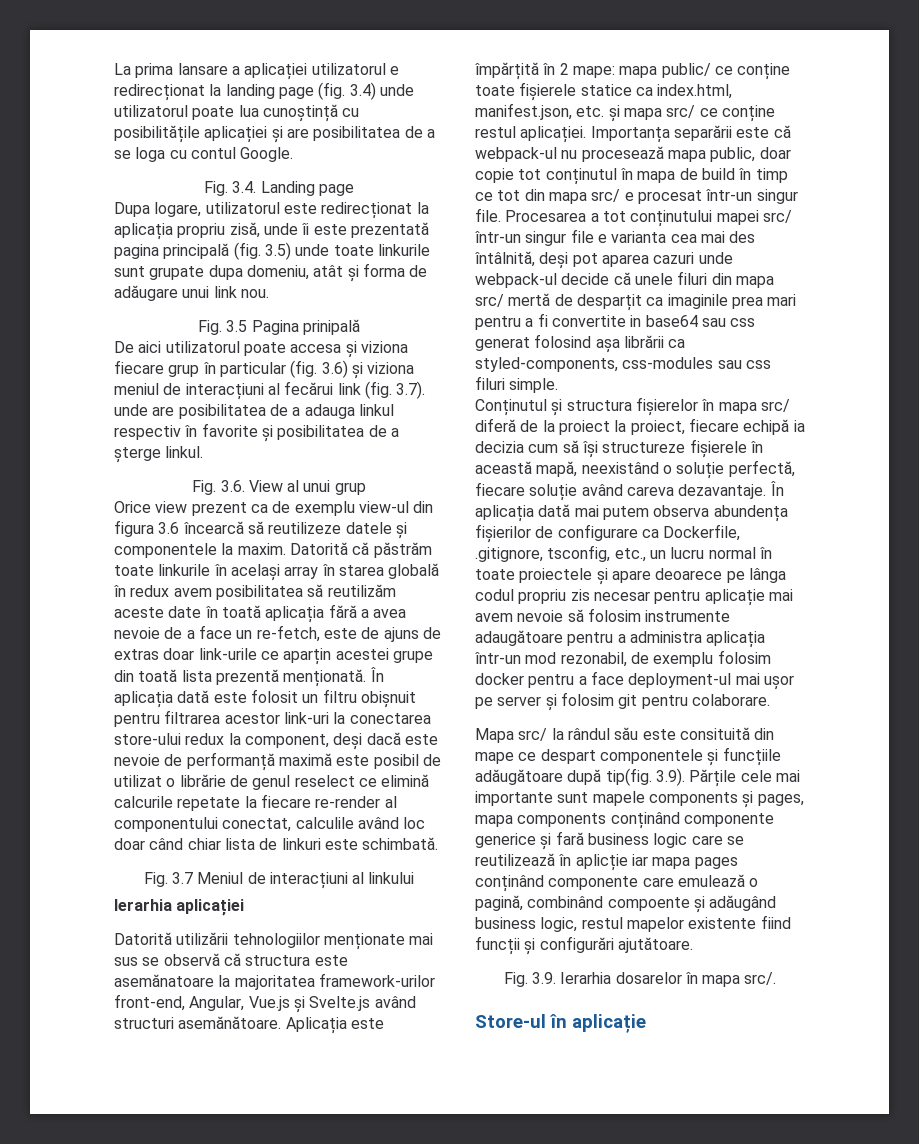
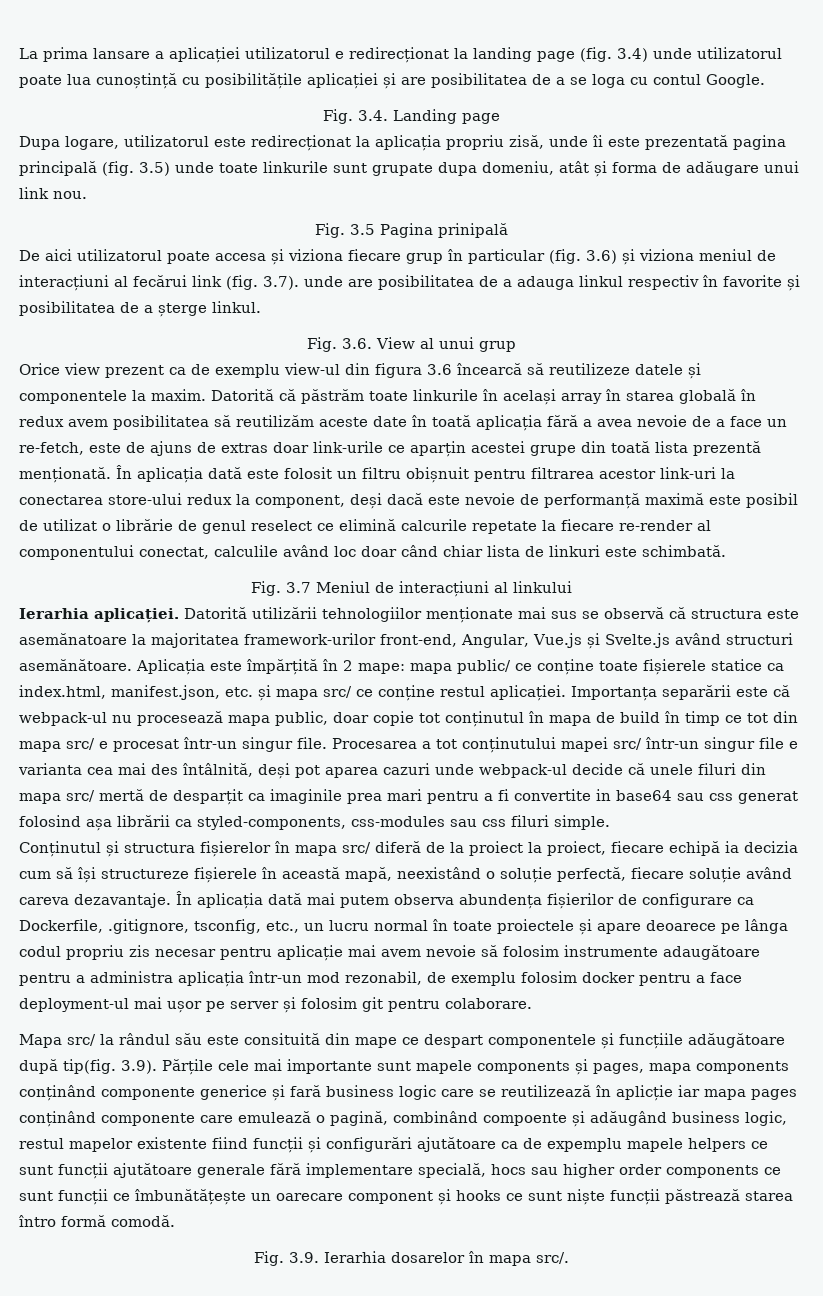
- Ierarhia aplicației
- Datorită utilizării tehnologiilor menționate mai sus se observă că structura este asemănatoare la majoritatea framework-urilor front-end, Angular, Vue.js și Svelte.js având structuri asemănătoare.
+ Ierarhia aplicației. Datorită utilizării tehnologiilor menționate mai sus se observă că structura este asemănatoare la majoritatea framework-urilor front-end, Angular, Vue.js și Svelte.js având structuri asemănătoare.
- 3.9). Părțile cele mai importante sunt mapele components și pages, mapa components conținând componente generice și fară business logic care se reutilizează în aplicție iar mapa pages conținând componente care emulează o pagină, combinând compoente și adăugând business logic, restul mapelor existente fiind funcții și configurări ajutătoare.
+ 3.9). Părțile cele mai importante sunt mapele components și pages, mapa components conținând componente generice și fară business logic care se reutilizează în aplicție iar mapa pages conținând componente care emulează o pagină, combinând compoente și adăugând business logic, restul mapelor existente fiind funcții și configurări ajutătoare ca de expemplu mapele helpers ce sunt funcții ajutătoare generale fără implementare specială, hocs sau higher order components ce sunt funcții ce îmbunătățește un oarecare component și hooks ce sunt niște funcții păstrează starea întro formă comodă.
- Store-ul în aplicație

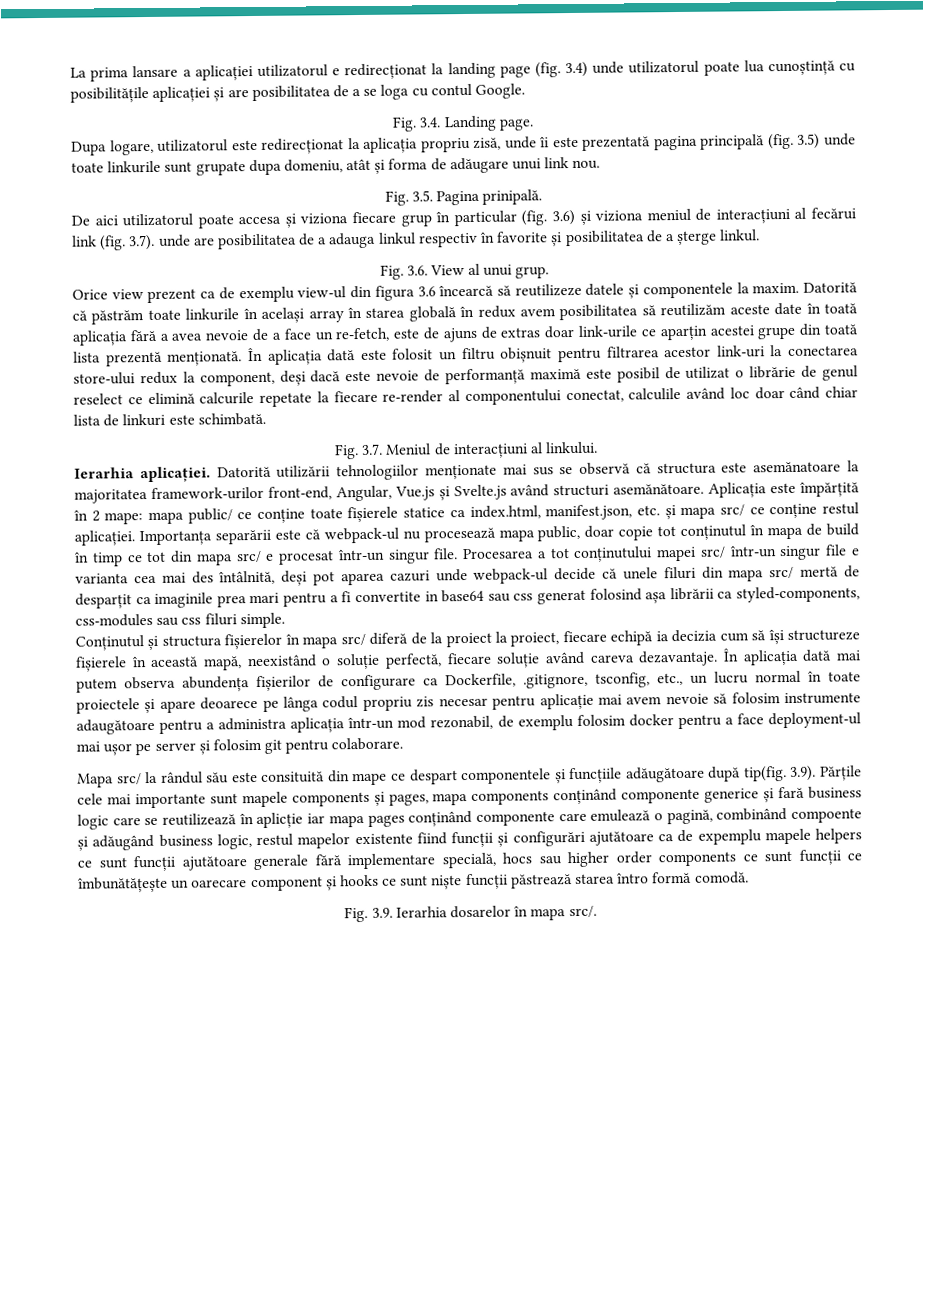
- Fig. 3.4. Landing page
+ Fig. 3.4. Landing page.
- Fig. 3.5 Pagina prinipală
+ Fig. 3.5. Pagina prinipală.
- Fig. 3.6. View al unui grup
+ Fig. 3.6. View al unui grup.
- Fig. 3.7 Meniul de interacțiuni al linkului
+ Fig. 3.7. Meniul de interacțiuni al linkului.

